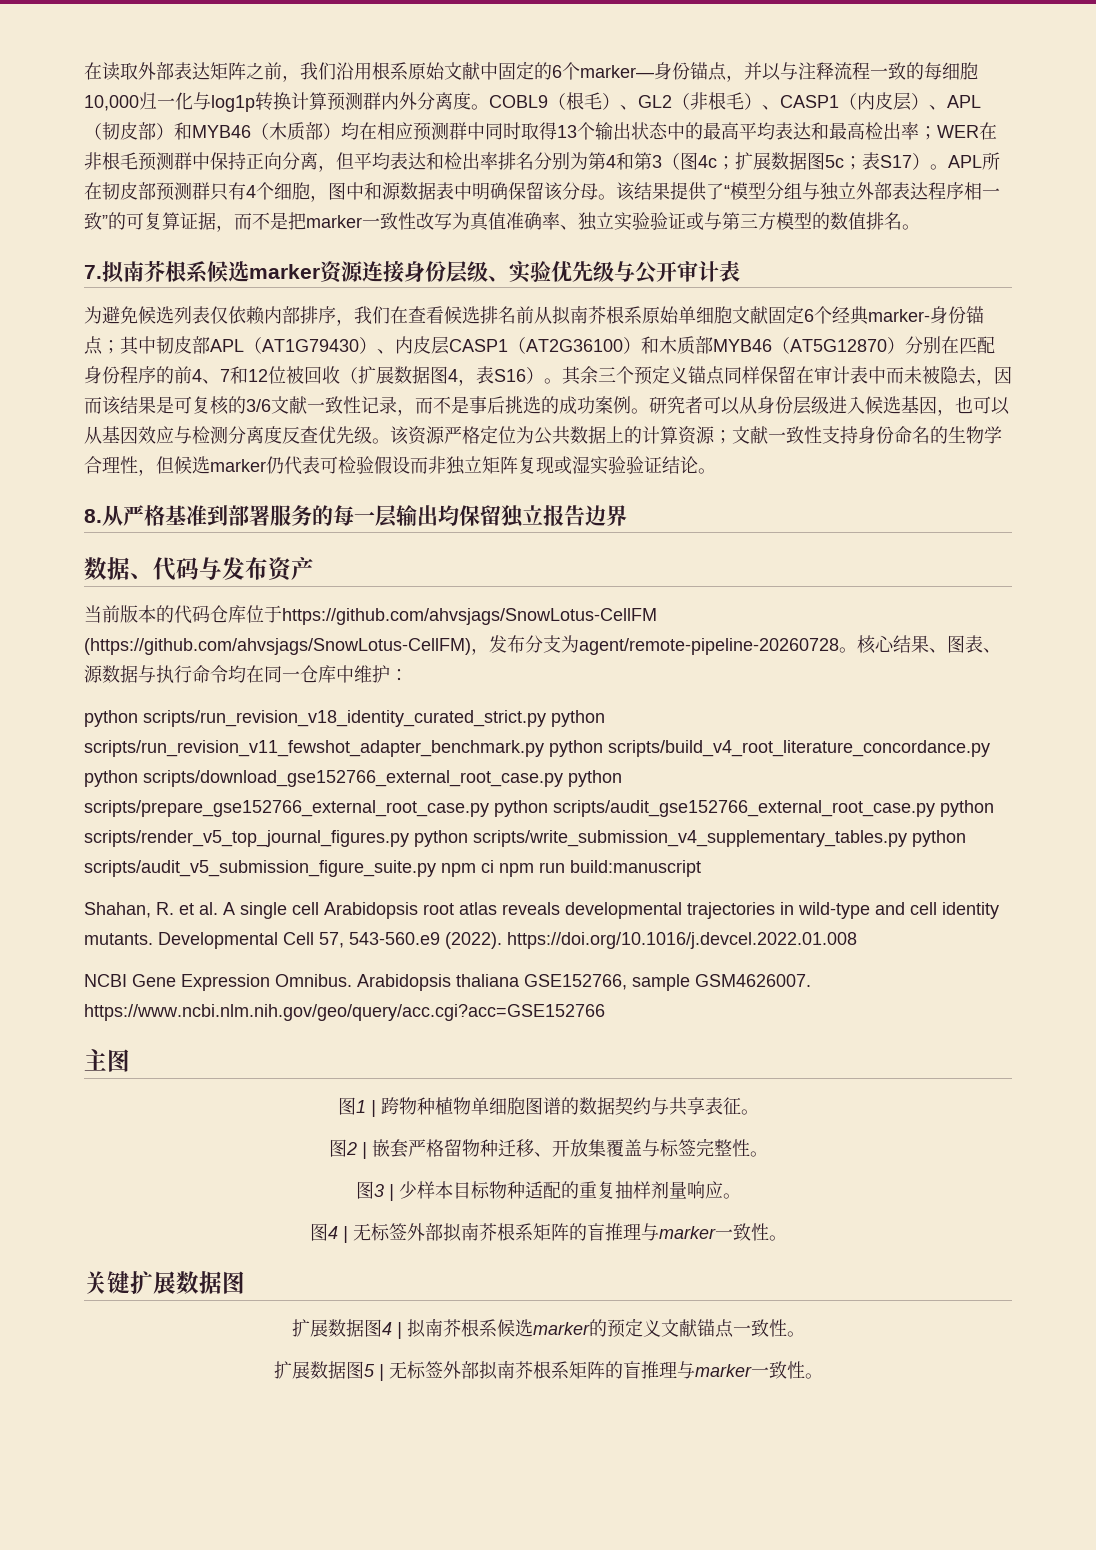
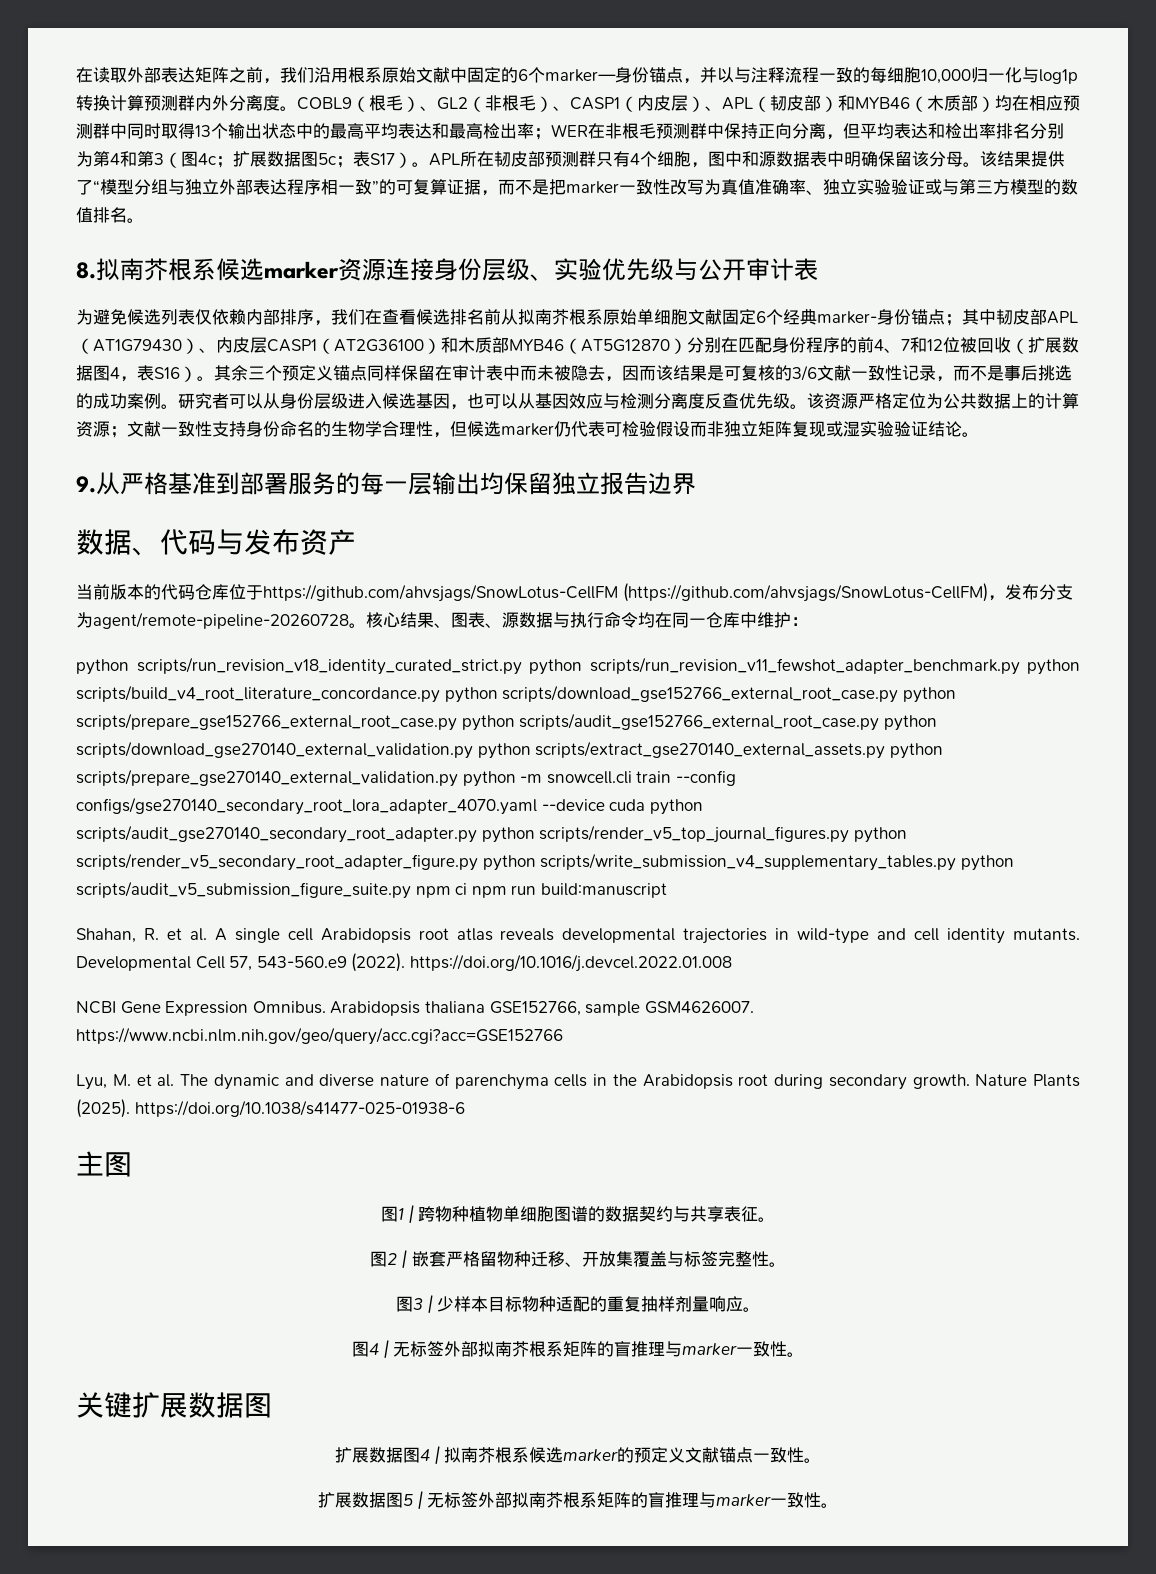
- 7.拟南芥根系候选marker资源连接身份层级、实验优先级与公开审计表
+ 8.拟南芥根系候选marker资源连接身份层级、实验优先级与公开审计表
- 8.从严格基准到部署服务的每一层输出均保留独立报告边界
+ 9.从严格基准到部署服务的每一层输出均保留独立报告边界
- python scripts/run_revision_v18_identity_curated_strict.py python scripts/run_revision_v11_fewshot_adapter_benchmark.py python scripts/build_v4_root_literature_concordance.py python scripts/download_gse152766_external_root_case.py python scripts/prepare_gse152766_external_root_case.py python scripts/audit_gse152766_external_root_case.py python scripts/render_v5_top_journal_figures.py python scripts/write_submission_v4_supplementary_tables.py python scripts/audit_v5_submission_figure_suite.py npm ci npm run build:manuscript
+ python scripts/run_revision_v18_identity_curated_strict.py python scripts/run_revision_v11_fewshot_adapter_benchmark.py python scripts/build_v4_root_literature_concordance.py python scripts/download_gse152766_external_root_case.py python scripts/prepare_gse152766_external_root_case.py python scripts/audit_gse152766_external_root_case.py python scripts/download_gse270140_external_validation.py python scripts/extract_gse270140_external_assets.py python scripts/prepare_gse270140_external_validation.py python -m snowcell.cli train --config configs/gse270140_secondary_root_lora_adapter_4070.yaml --device cuda python scripts/audit_gse270140_secondary_root_adapter.py python scripts/render_v5_top_journal_figures.py python scripts/render_v5_secondary_root_adapter_figure.py python scripts/write_submission_v4_supplementary_tables.py python scripts/audit_v5_submission_figure_suite.py npm ci npm run build:manuscript
+ Lyu, M. et al. The dynamic and diverse nature of parenchyma cells in the Arabidopsis root during secondary growth. Nature Plants (2025). https://doi.org/10.1038/s41477-025-01938-6

